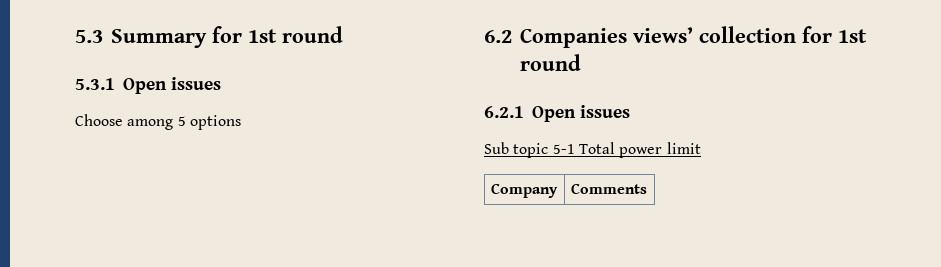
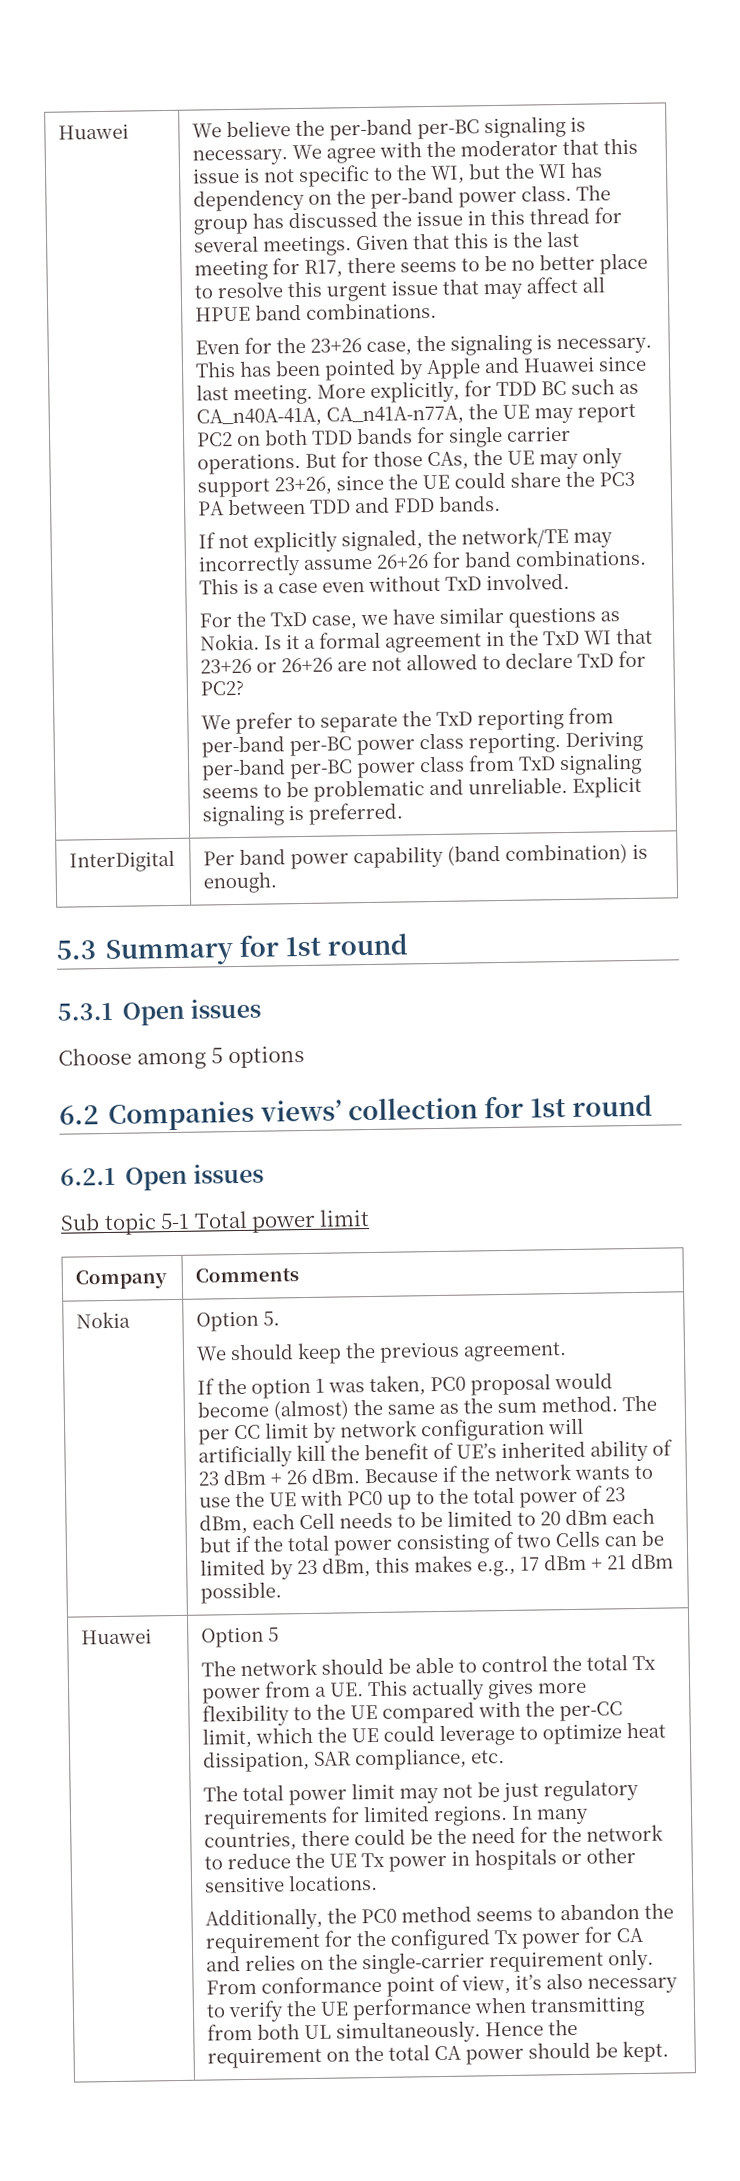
+ Huawei | We believe the per-band per-BC signaling is necessary. We agree with the moderator that this issue is not specific to the WI, but the WI has dependency on the per-band power class. The group has discussed the issue in this thread for several meetings. Given that this is the last meeting for R17, there seems to be no better place to resolve this urgent issue that may affect all HPUE band combinations.
+ Even for the 23+26 case, the signaling is necessary. This has been pointed by Apple and Huawei since last meeting. More explicitly, for TDD BC such as CA_n40A-41A, CA_n41A-n77A, the UE may report PC2 on both TDD bands for single carrier operations. But for those CAs, the UE may only support 23+26, since the UE could share the PC3 PA between TDD and FDD bands.
+ If not explicitly signaled, the network/TE may incorrectly assume 26+26 for band combinations. This is a case even without TxD involved.
+ For the TxD case, we have similar questions as Nokia. Is it a formal agreement in the TxD WI that 23+26 or 26+26 are not allowed to declare TxD for PC2?
+ We prefer to separate the TxD reporting from per-band per-BC power class reporting. Deriving per-band per-BC power class from TxD signaling seems to be problematic and unreliable. Explicit signaling is preferred.
+ InterDigital | Per band power capability (band combination) is enough.
+ Nokia | Option 5.
+ We should keep the previous agreement.
+ If the option 1 was taken, PC0 proposal would become (almost) the same as the sum method. The per CC limit by network configuration will artificially kill the benefit of UE’s inherited ability of 23 dBm + 26 dBm. Because if the network wants to use the UE with PC0 up to the total power of 23 dBm, each Cell needs to be limited to 20 dBm each but if the total power consisting of two Cells can be limited by 23 dBm, this makes e.g., 17 dBm + 21 dBm possible.
+ Huawei | Option 5
+ The network should be able to control the total Tx power from a UE. This actually gives more flexibility to the UE compared with the per-CC limit, which the UE could leverage to optimize heat dissipation, SAR compliance, etc.
+ The total power limit may not be just regulatory requirements for limited regions. In many countries, there could be the need for the network to reduce the UE Tx power in hospitals or other sensitive locations.
+ Additionally, the PC0 method seems to abandon the requirement for the configured Tx power for CA and relies on the single-carrier requirement only. From conformance point of view, it’s also necessary to verify the UE performance when transmitting from both UL simultaneously. Hence the requirement on the total CA power should be kept.

